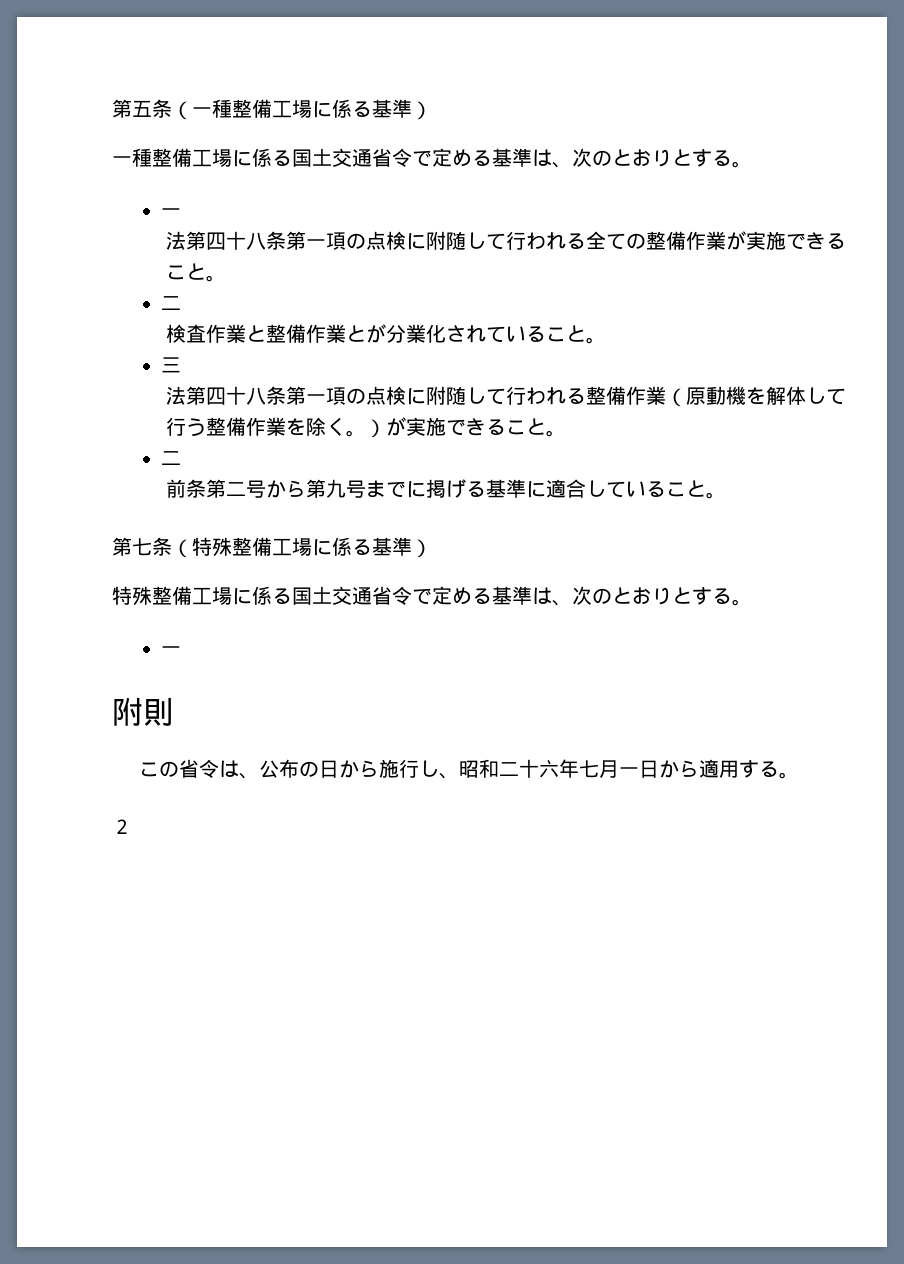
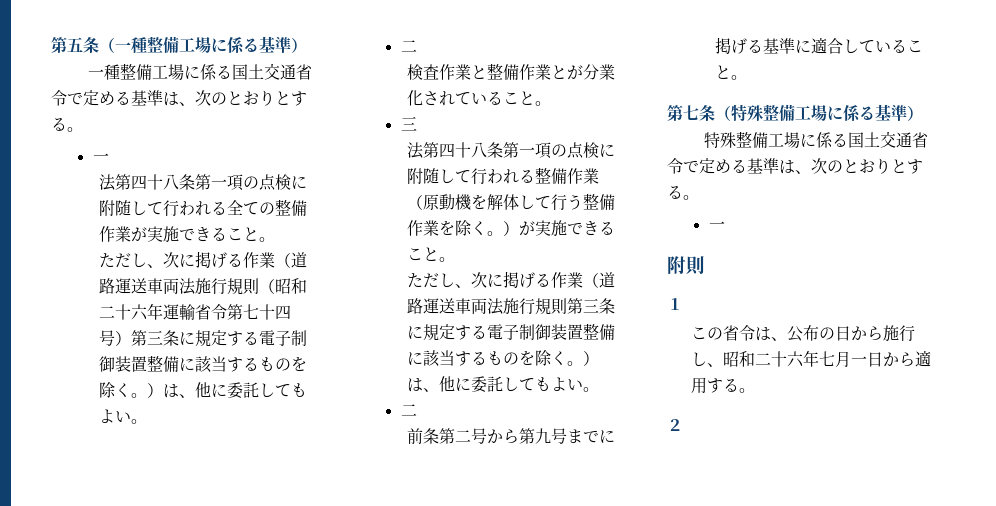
+ ただし、次に掲げる作業（道路運送車両法施行規則（昭和二十六年運輸省令第七十四号）第三条に規定する電子制御装置整備に該当するものを除く。）は、他に委託してもよい。
+ ただし、次に掲げる作業（道路運送車両法施行規則第三条に規定する電子制御装置整備に該当するものを除く。）は、他に委託してもよい。
+ １

